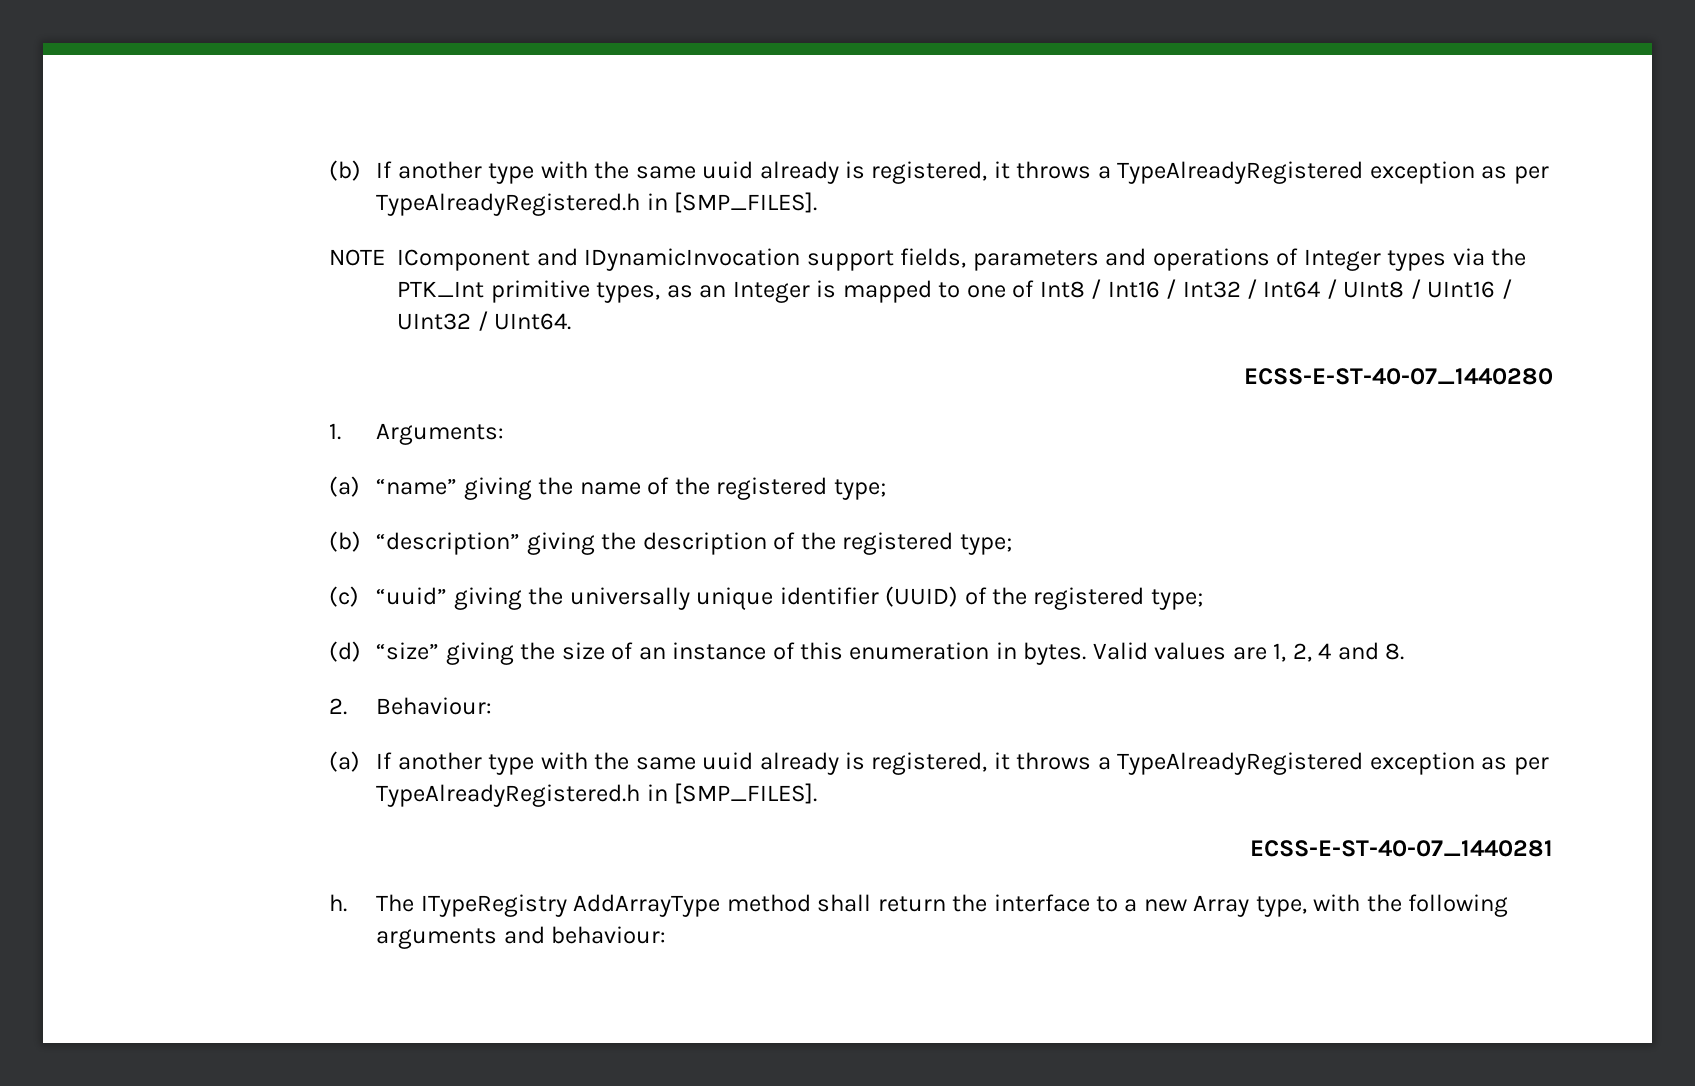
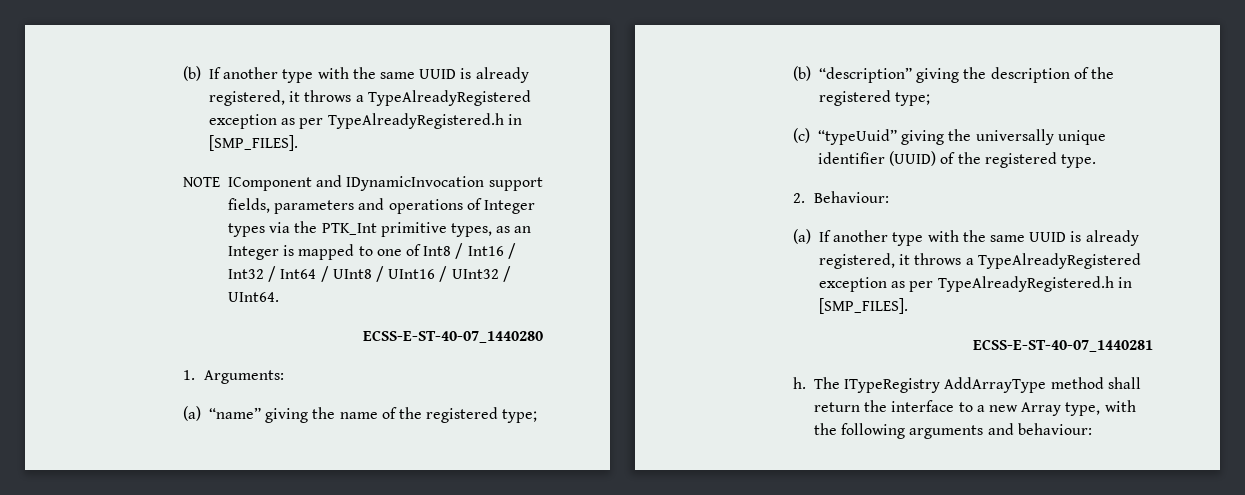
- (b) If another type with the same uuid already is registered, it throws a TypeAlreadyRegistered exception as per TypeAlreadyRegistered.h in [SMP_FILES].
+ (b) If another type with the same UUID is already registered, it throws a TypeAlreadyRegistered exception as per TypeAlreadyRegistered.h in [SMP_FILES].
- (c) “uuid” giving the universally unique identifier (UUID) of the registered type;
- (d) “size” giving the size of an instance of this enumeration in bytes. Valid values are 1, 2, 4 and 8.
+ (c) “typeUuid” giving the universally unique identifier (UUID) of the registered type.
- (a) If another type with the same uuid already is registered, it throws a TypeAlreadyRegistered exception as per TypeAlreadyRegistered.h in [SMP_FILES].
+ (a) If another type with the same UUID is already registered, it throws a TypeAlreadyRegistered exception as per TypeAlreadyRegistered.h in [SMP_FILES].

